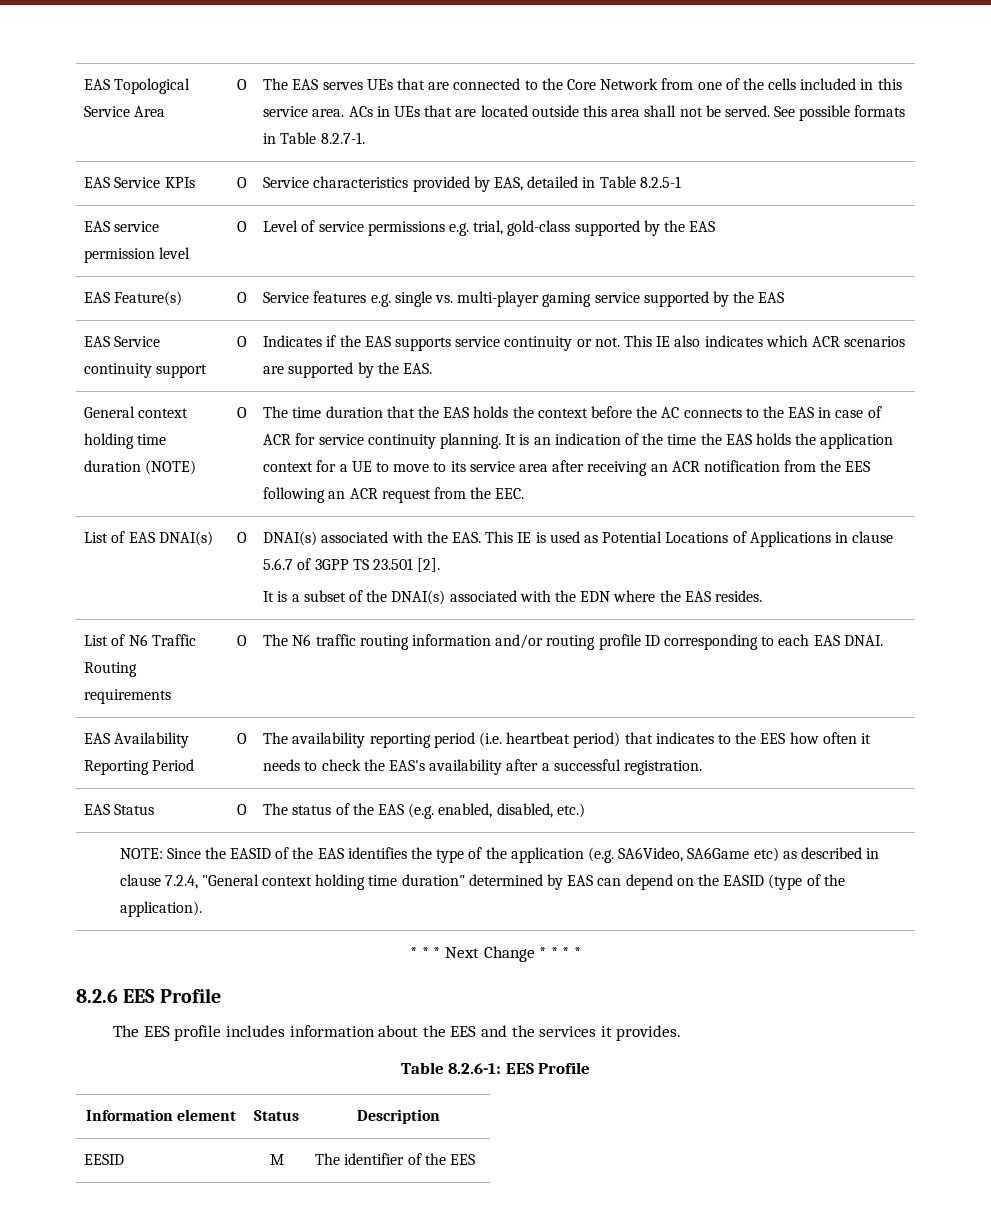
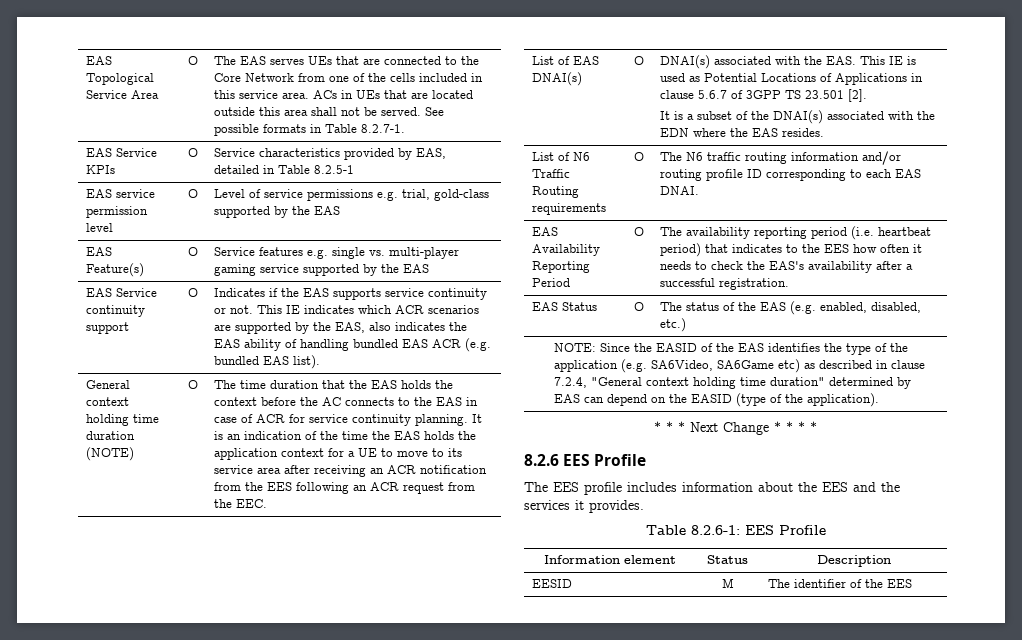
- EAS Service continuity support | O | Indicates if the EAS supports service continuity or not. This IE also indicates which ACR scenarios are supported by the EAS.
+ EAS Service continuity support | O | Indicates if the EAS supports service continuity or not. This IE indicates which ACR scenarios are supported by the EAS, also indicates the EAS ability of handling bundled EAS ACR (e.g. bundled EAS list).

